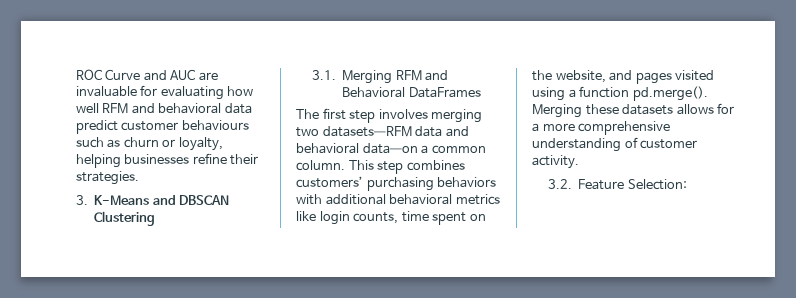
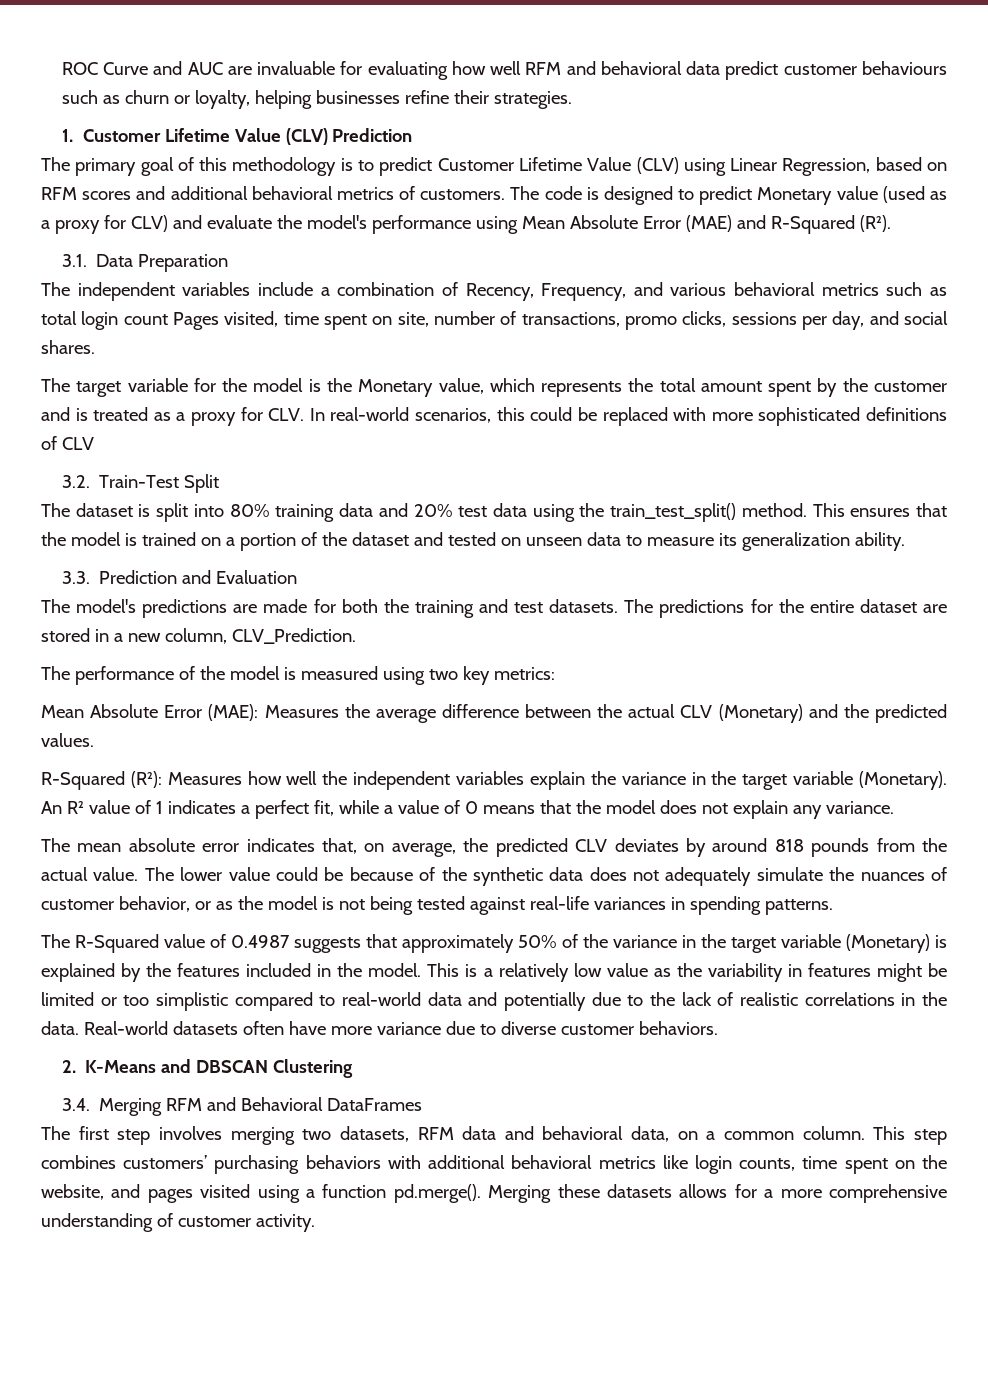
- 3. K-Means and DBSCAN Clustering
+ 1. Customer Lifetime Value (CLV) Prediction
+ The primary goal of this methodology is to predict Customer Lifetime Value (CLV) using Linear Regression, based on RFM scores and additional behavioral metrics of customers. The code is designed to predict Monetary value (used as a proxy for CLV) and evaluate the model's performance using Mean Absolute Error (MAE) and R-Squared (R²).
+ 3.1. Data Preparation
+ The independent variables include a combination of Recency, Frequency, and various behavioral metrics such as total login count Pages visited, time spent on site, number of transactions, promo clicks, sessions per day, and social shares.
+ The target variable for the model is the Monetary value, which represents the total amount spent by the customer and is treated as a proxy for CLV. In real-world scenarios, this could be replaced with more sophisticated definitions of CLV
+ 3.2. Train-Test Split
+ The dataset is split into 80% training data and 20% test data using the train_test_split() method. This ensures that the model is trained on a portion of the dataset and tested on unseen data to measure its generalization ability.
+ 3.3. Prediction and Evaluation
+ The model's predictions are made for both the training and test datasets. The predictions for the entire dataset are stored in a new column, CLV_Prediction.
+ The performance of the model is measured using two key metrics:
+ Mean Absolute Error (MAE): Measures the average difference between the actual CLV (Monetary) and the predicted values.
+ R-Squared (R²): Measures how well the independent variables explain the variance in the target variable (Monetary). An R² value of 1 indicates a perfect fit, while a value of 0 means that the model does not explain any variance.
+ The mean absolute error indicates that, on average, the predicted CLV deviates by around 818 pounds from the actual value. The lower value could be because of the synthetic data does not adequately simulate the nuances of customer behavior, or as the model is not being tested against real-life variances in spending patterns.
+ The R-Squared value of 0.4987 suggests that approximately 50% of the variance in the target variable (Monetary) is explained by the features included in the model. This is a relatively low value as the variability in features might be limited or too simplistic compared to real-world data and potentially due to the lack of realistic correlations in the data. Real-world datasets often have more variance due to diverse customer behaviors.
+ 2. K-Means and DBSCAN Clustering
- 3.1. Merging RFM and Behavioral DataFrames
+ 3.4. Merging RFM and Behavioral DataFrames
- The first step involves merging two datasets—RFM data and behavioral data—on a common column.
+ The first step involves merging two datasets, RFM data and behavioral data, on a common column.
- 3.2. Feature Selection:

